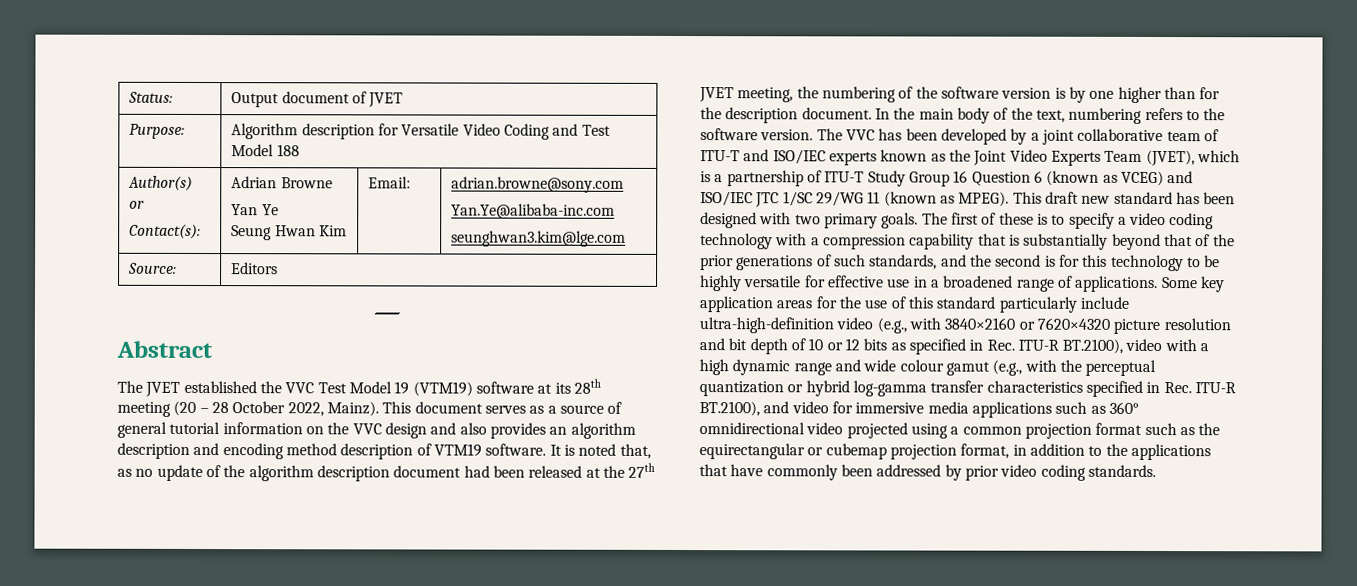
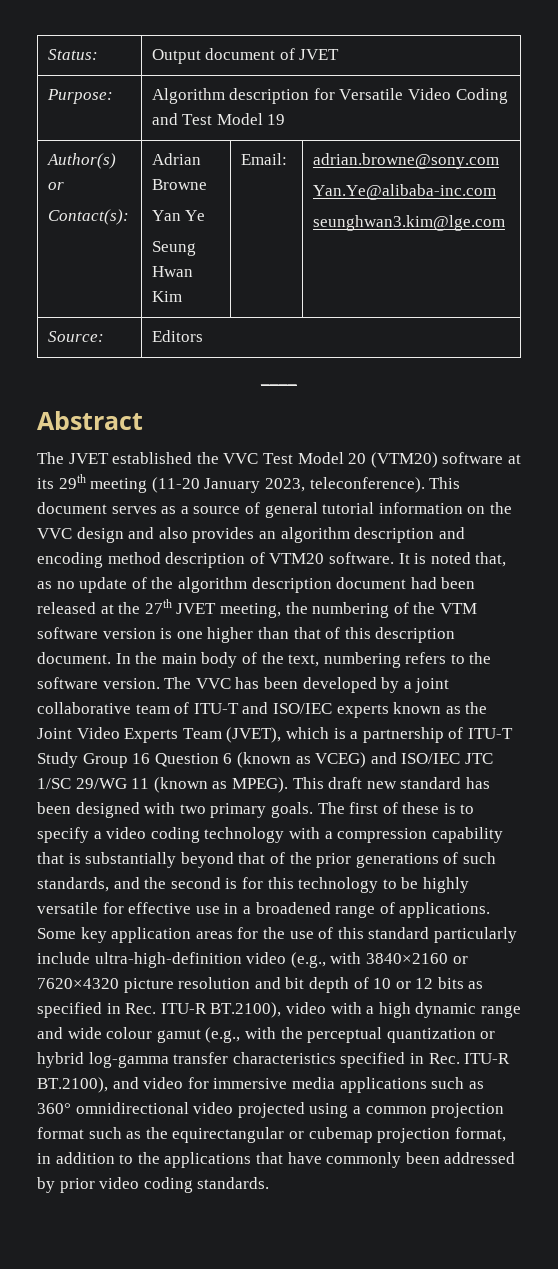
- Purpose: | Algorithm description for Versatile Video Coding and Test Model 188
+ Purpose: | Algorithm description for Versatile Video Coding and Test Model 19
- The JVET established the VVC Test Model 19 (VTM19) software at its 28th meeting (20 – 28 October 2022, Mainz).
+ The JVET established the VVC Test Model 20 (VTM20) software at its 29th meeting (11-20 January 2023, teleconference).
- This document serves as a source of general tutorial information on the VVC design and also provides an algorithm description and encoding method description of VTM19 software.
+ This document serves as a source of general tutorial information on the VVC design and also provides an algorithm description and encoding method description of VTM20 software.
- It is noted that, as no update of the algorithm description document had been released at the 27th JVET meeting, the numbering of the software version is by one higher than for the description document.
+ It is noted that, as no update of the algorithm description document had been released at the 27th JVET meeting, the numbering of the VTM software version is one higher than that of this description document.

